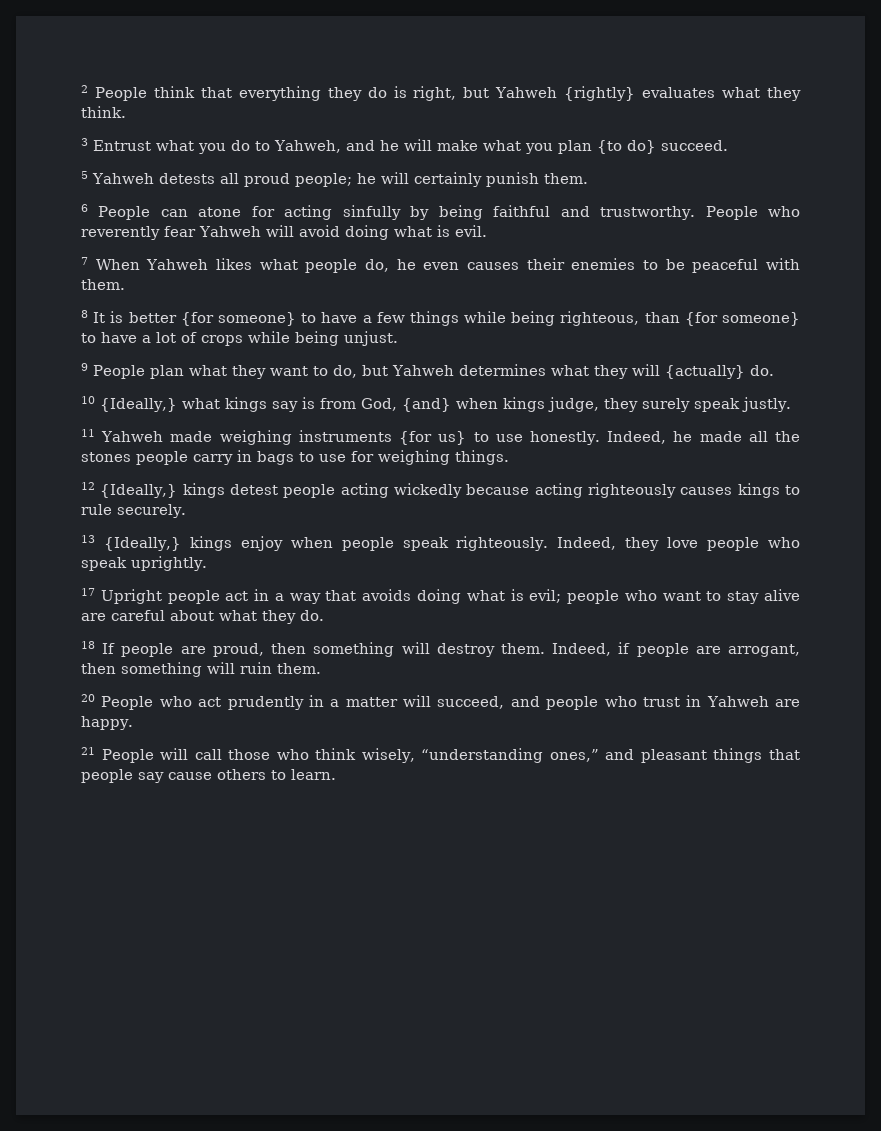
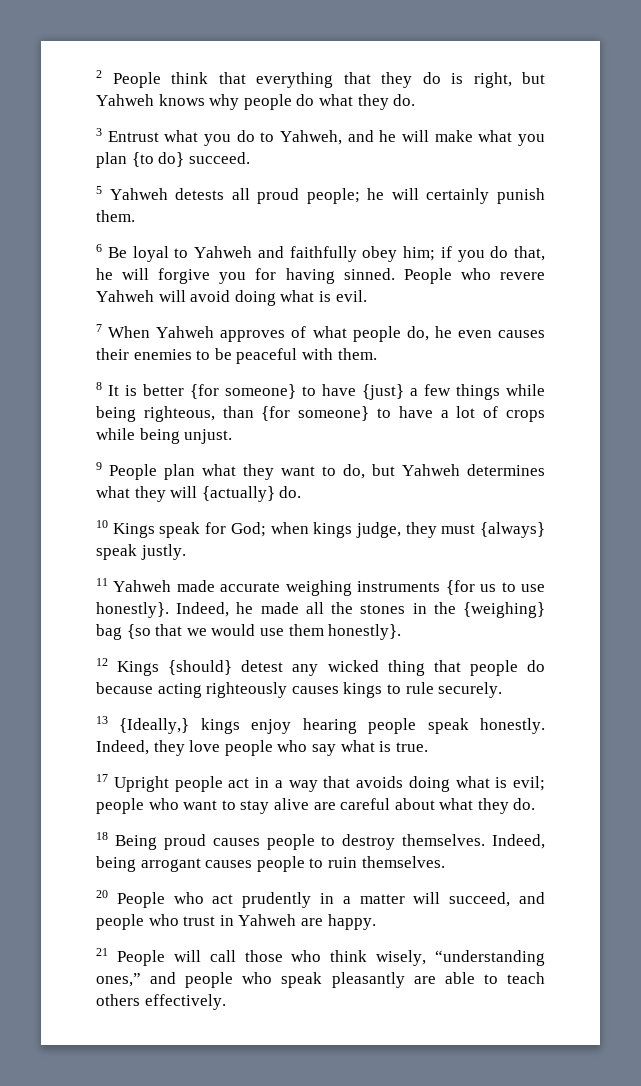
- 2 People think that everything they do is right, but Yahweh {rightly} evaluates what they think.
+ 2 People think that everything that they do is right, but Yahweh knows why people do what they do.
- 6 People can atone for acting sinfully by being faithful and trustworthy. People who reverently fear Yahweh will avoid doing what is evil.
+ 6 Be loyal to Yahweh and faithfully obey him; if you do that, he will forgive you for having sinned. People who revere Yahweh will avoid doing what is evil.
- 7 When Yahweh likes what people do, he even causes their enemies to be peaceful with them.
+ 7 When Yahweh approves of what people do, he even causes their enemies to be peaceful with them.
- 8 It is better {for someone} to have a few things while being righteous, than {for someone} to have a lot of crops while being unjust.
+ 8 It is better {for someone} to have {just} a few things while being righteous, than {for someone} to have a lot of crops while being unjust.
- 10 {Ideally,} what kings say is from God, {and} when kings judge, they surely speak justly.
+ 10 Kings speak for God; when kings judge, they must {always} speak justly.
- 11 Yahweh made weighing instruments {for us} to use honestly.
+ 11 Yahweh made accurate weighing instruments {for us to use honestly}.
- Indeed, he made all the stones people carry in bags to use for weighing things.
- 12 {Ideally,} kings detest people acting wickedly because acting righteously causes kings to rule securely.
+ Indeed, he made all the stones in the {weighing} bag {so that we would use them honestly}.
+ 12 Kings {should} detest any wicked thing that people do because acting righteously causes kings to rule securely.
- 13 {Ideally,} kings enjoy when people speak righteously.
+ 13 {Ideally,} kings enjoy hearing people speak honestly.
- Indeed, they love people who speak uprightly.
+ Indeed, they love people who say what is true.
- 18 If people are proud, then something will destroy them. Indeed, if people are arrogant, then something will ruin them.
+ 18 Being proud causes people to destroy themselves. Indeed, being arrogant causes people to ruin themselves.
- 21 People will call those who think wisely, “understanding ones,” and pleasant things that people say cause others to learn.
+ 21 People will call those who think wisely, “understanding ones,” and people who speak pleasantly are able to teach others effectively.

